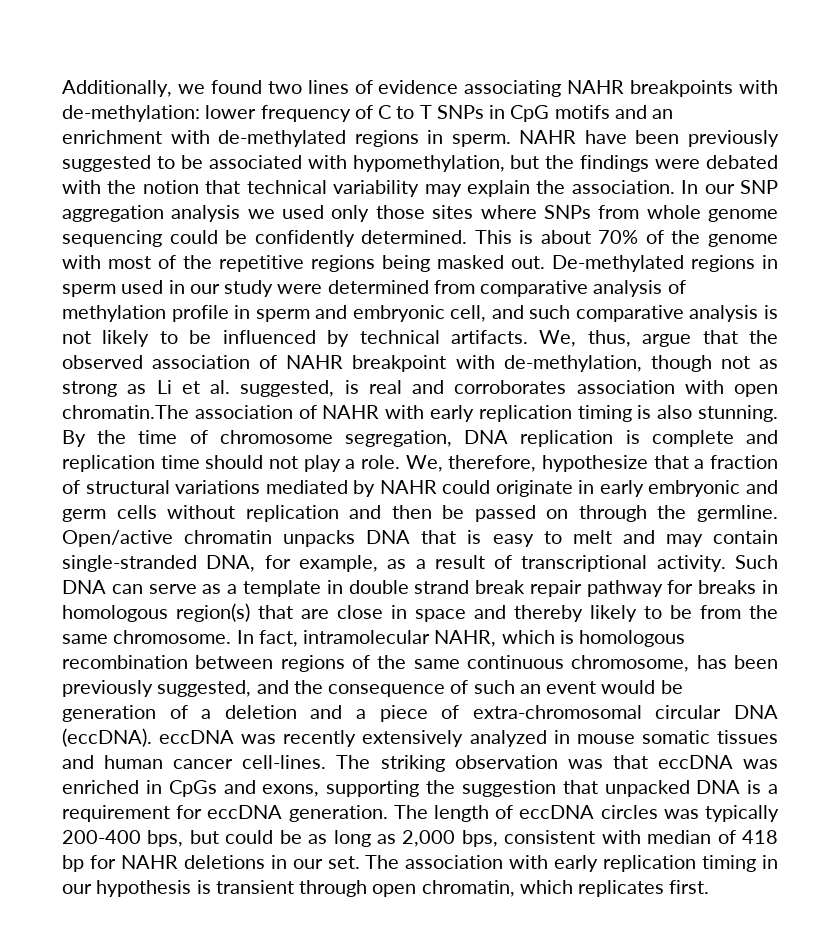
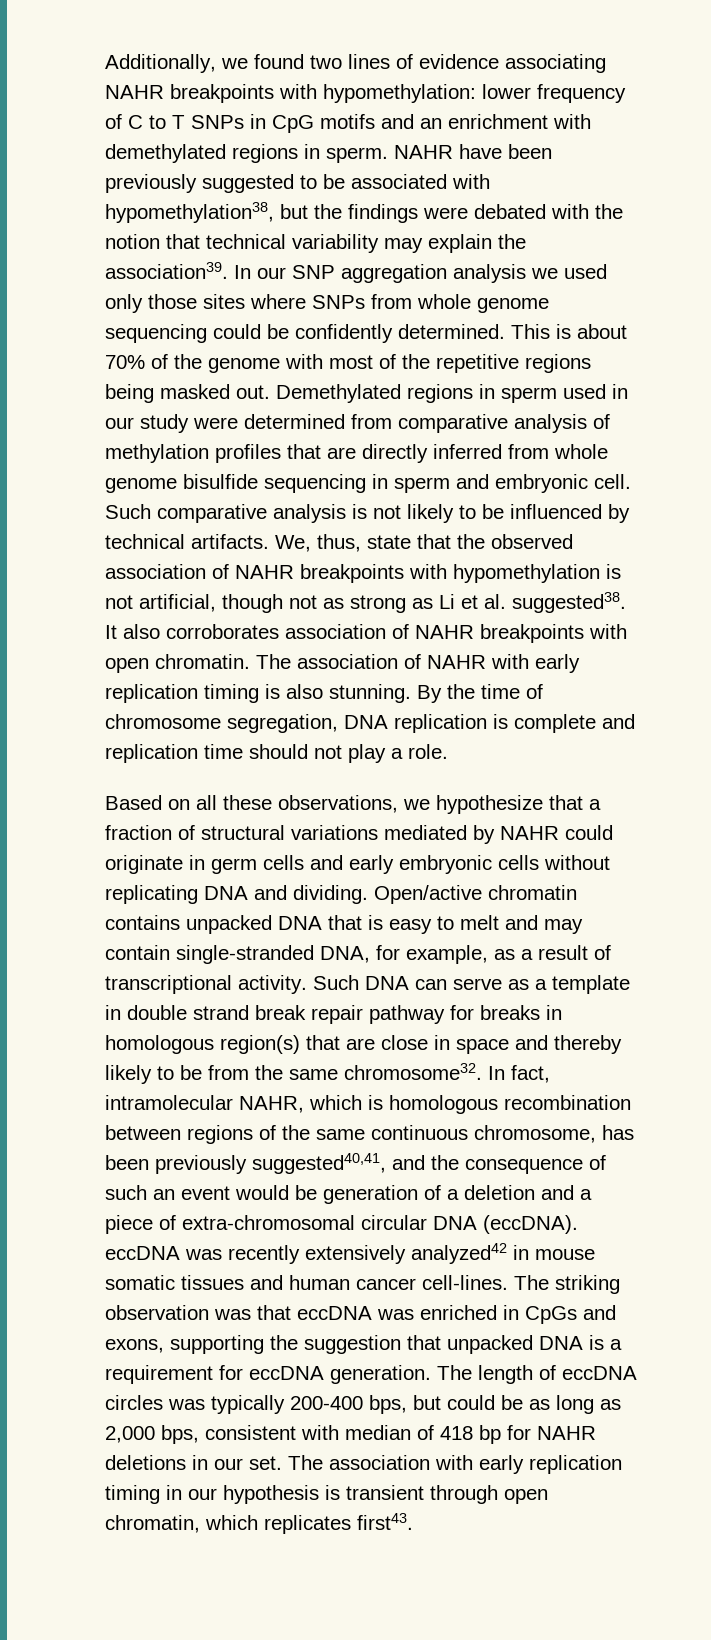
- Additionally, we found two lines of evidence associating NAHR breakpoints with de-methylation: lower frequency of C to T SNPs in CpG motifs and an enrichment with de-methylated regions in sperm.
+ Additionally, we found two lines of evidence associating NAHR breakpoints with hypomethylation: lower frequency of C to T SNPs in CpG motifs and an enrichment with demethylated regions in sperm.
- NAHR have been previously suggested to be associated with hypomethylation, but the findings were debated with the notion that technical variability may explain the association.
+ NAHR have been previously suggested to be associated with hypomethylation38, but the findings were debated with the notion that technical variability may explain the association39.
- De-methylated regions in sperm used in our study were determined from comparative analysis of methylation profile in sperm and embryonic cell, and such comparative analysis is not likely to be influenced by technical artifacts.
+ Demethylated regions in sperm used in our study were determined from comparative analysis of methylation profiles that are directly inferred from whole genome bisulfide sequencing in sperm and embryonic cell. Such comparative analysis is not likely to be influenced by technical artifacts.
- We, thus, argue that the observed association of NAHR breakpoint with de-methylation, though not as strong as Li et al. suggested, is real and corroborates association with open chromatin.The association of NAHR with early replication timing is also stunning.
+ We, thus, state that the observed association of NAHR breakpoints with hypomethylation is not artificial, though not as strong as Li et al. suggested38. It also corroborates association of NAHR breakpoints with open chromatin. The association of NAHR with early replication timing is also stunning.
- By the time of chromosome segregation, DNA replication is complete and replication time should not play a role. We, therefore, hypothesize that a fraction of structural variations mediated by NAHR could originate in early embryonic and germ cells without replication and then be passed on through the germline. Open/active chromatin unpacks DNA that is easy to melt and may contain single-stranded DNA, for example, as a result of transcriptional activity.
+ By the time of chromosome segregation, DNA replication is complete and replication time should not play a role.
+ Based on all these observations, we hypothesize that a fraction of structural variations mediated by NAHR could originate in germ cells and early embryonic cells without replicating DNA and dividing. Open/active chromatin contains unpacked DNA that is easy to melt and may contain single-stranded DNA, for example, as a result of transcriptional activity.
- Such DNA can serve as a template in double strand break repair pathway for breaks in homologous region(s) that are close in space and thereby likely to be from the same chromosome.
+ Such DNA can serve as a template in double strand break repair pathway for breaks in homologous region(s) that are close in space and thereby likely to be from the same chromosome32.
- In fact, intramolecular NAHR, which is homologous recombination between regions of the same continuous chromosome, has been previously suggested, and the consequence of such an event would be generation of a deletion and a piece of extra-chromosomal circular DNA (eccDNA). eccDNA was recently extensively analyzed in mouse somatic tissues and human cancer cell-lines.
+ In fact, intramolecular NAHR, which is homologous recombination between regions of the same continuous chromosome, has been previously suggested40,41, and the consequence of such an event would be generation of a deletion and a piece of extra-chromosomal circular DNA (eccDNA). eccDNA was recently extensively analyzed42 in mouse somatic tissues and human cancer cell-lines.
- The association with early replication timing in our hypothesis is transient through open chromatin, which replicates first.
+ The association with early replication timing in our hypothesis is transient through open chromatin, which replicates first43.

